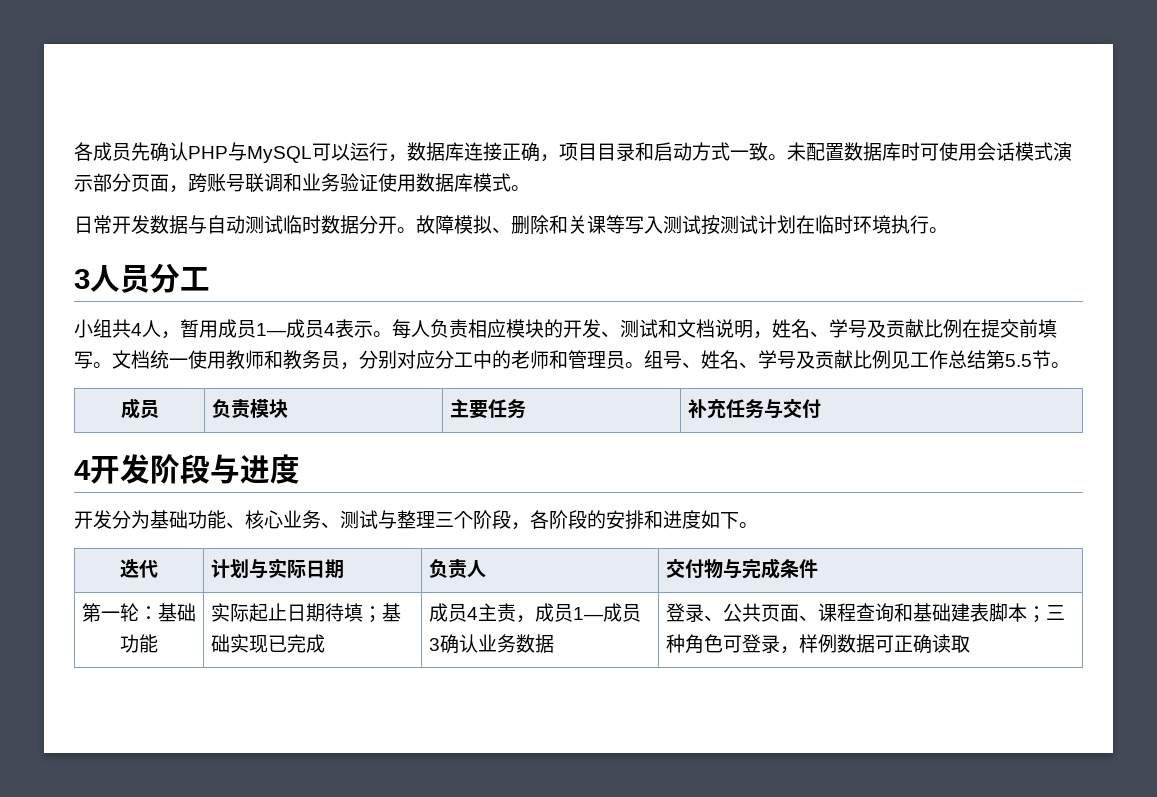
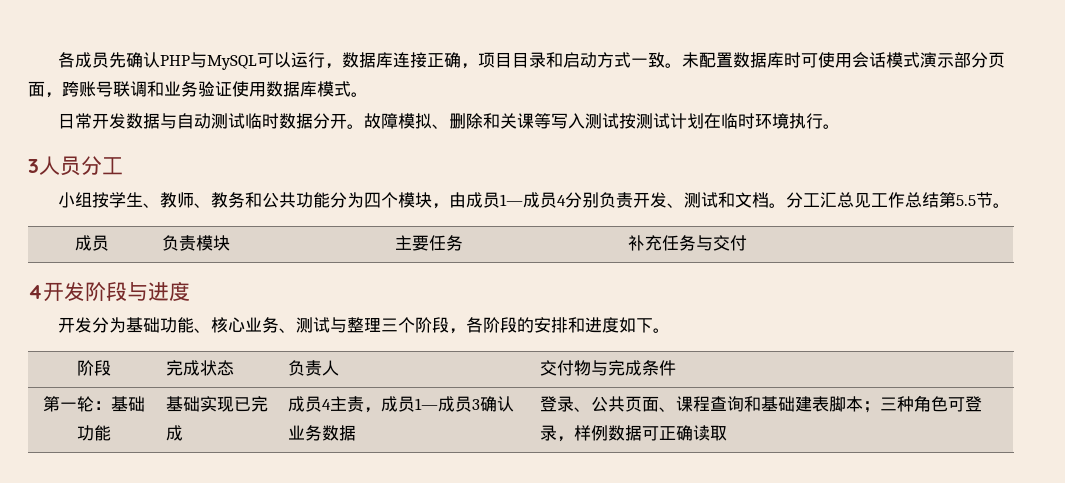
- 小组共4人，暂用成员1—成员4表示。每人负责相应模块的开发、测试和文档说明，姓名、学号及贡献比例在提交前填写。文档统一使用教师和教务员，分别对应分工中的老师和管理员。组号、姓名、学号及贡献比例见工作总结第5.5节。
+ 小组按学生、教师、教务和公共功能分为四个模块，由成员1—成员4分别负责开发、测试和文档。分工汇总见工作总结第5.5节。
- 迭代 | 计划与实际日期 | 负责人 | 交付物与完成条件
+ 阶段 | 完成状态 | 负责人 | 交付物与完成条件
- 实际起止日期待填；基础实现已完成
+ 基础实现已完成

